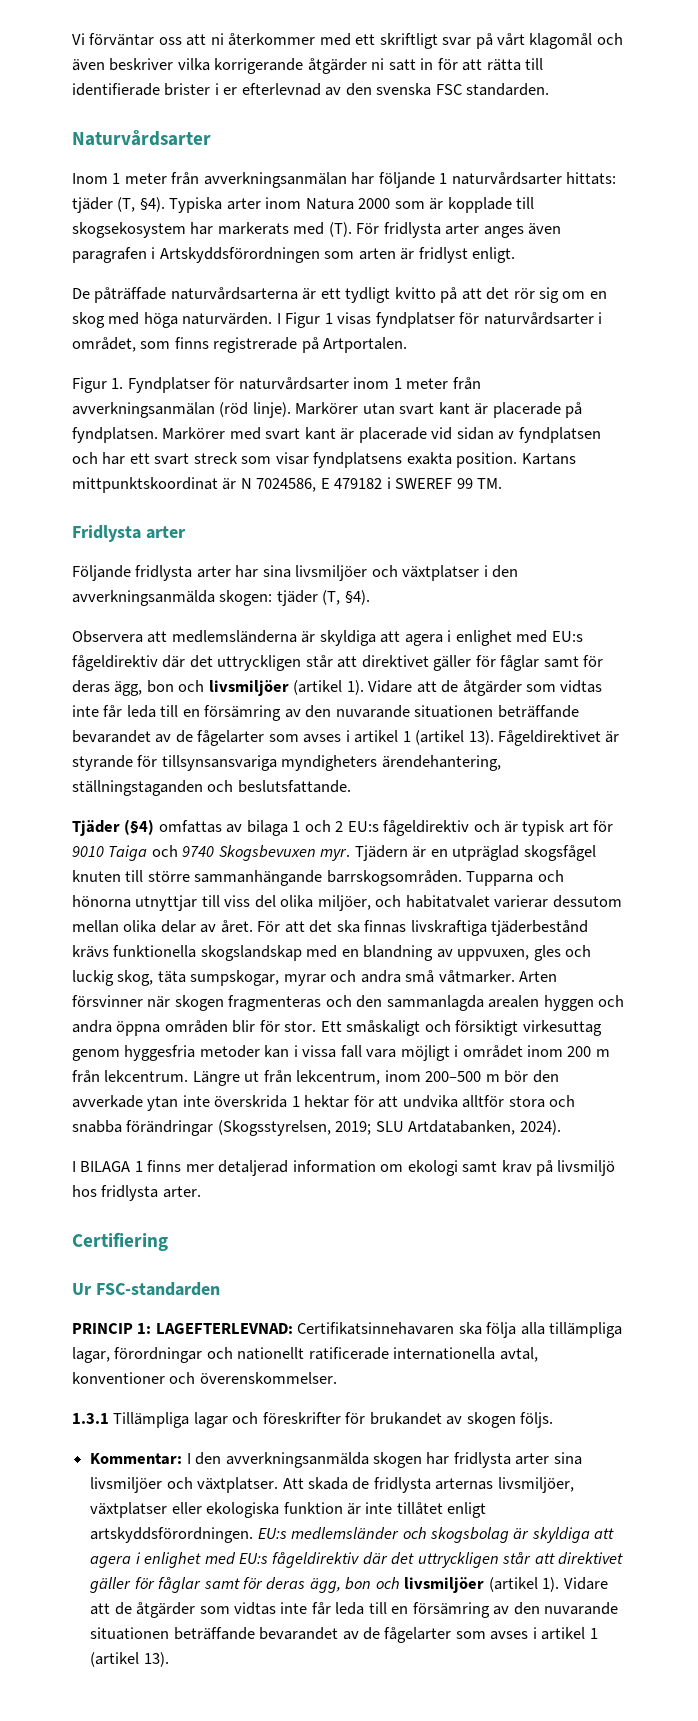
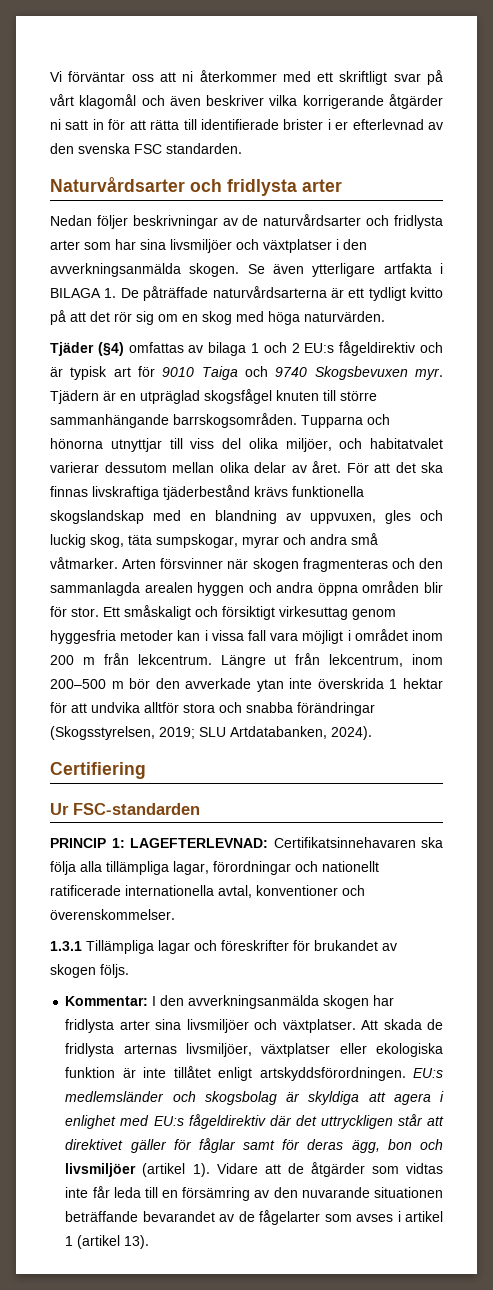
- Naturvårdsarter
- Inom 1 meter från avverkningsanmälan har följande 1 naturvårdsarter hittats: tjäder (T, §4). Typiska arter inom Natura 2000 som är kopplade till skogsekosystem har markerats med (T). För fridlysta arter anges även paragrafen i Artskyddsförordningen som arten är fridlyst enligt.
- De påträffade naturvårdsarterna är ett tydligt kvitto på att det rör sig om en skog med höga naturvärden. I Figur 1 visas fyndplatser för naturvårdsarter i området, som finns registrerade på Artportalen.
- Figur 1. Fyndplatser för naturvårdsarter inom 1 meter från avverkningsanmälan (röd linje). Markörer utan svart kant är placerade på fyndplatsen. Markörer med svart kant är placerade vid sidan av fyndplatsen och har ett svart streck som visar fyndplatsens exakta position. Kartans mittpunktskoordinat är N 7024586, E 479182 i SWEREF 99 TM.
- Fridlysta arter
- Följande fridlysta arter har sina livsmiljöer och växtplatser i den avverkningsanmälda skogen: tjäder (T, §4).
- Observera att medlemsländerna är skyldiga att agera i enlighet med EU:s fågeldirektiv där det uttryckligen står att direktivet gäller för fåglar samt för deras ägg, bon och livsmiljöer (artikel 1). Vidare att de åtgärder som vidtas inte får leda till en försämring av den nuvarande situationen beträffande bevarandet av de fågelarter som avses i artikel 1 (artikel 13). Fågeldirektivet är styrande för tillsynsansvariga myndigheters ärendehantering, ställningstaganden och beslutsfattande.
+ Naturvårdsarter och fridlysta arter
+ Nedan följer beskrivningar av de naturvårdsarter och fridlysta arter som har sina livsmiljöer och växtplatser i den avverkningsanmälda skogen. Se även ytterligare artfakta i BILAGA 1. De påträffade naturvårdsarterna är ett tydligt kvitto på att det rör sig om en skog med höga naturvärden.
- I BILAGA 1 finns mer detaljerad information om ekologi samt krav på livsmiljö hos fridlysta arter.

